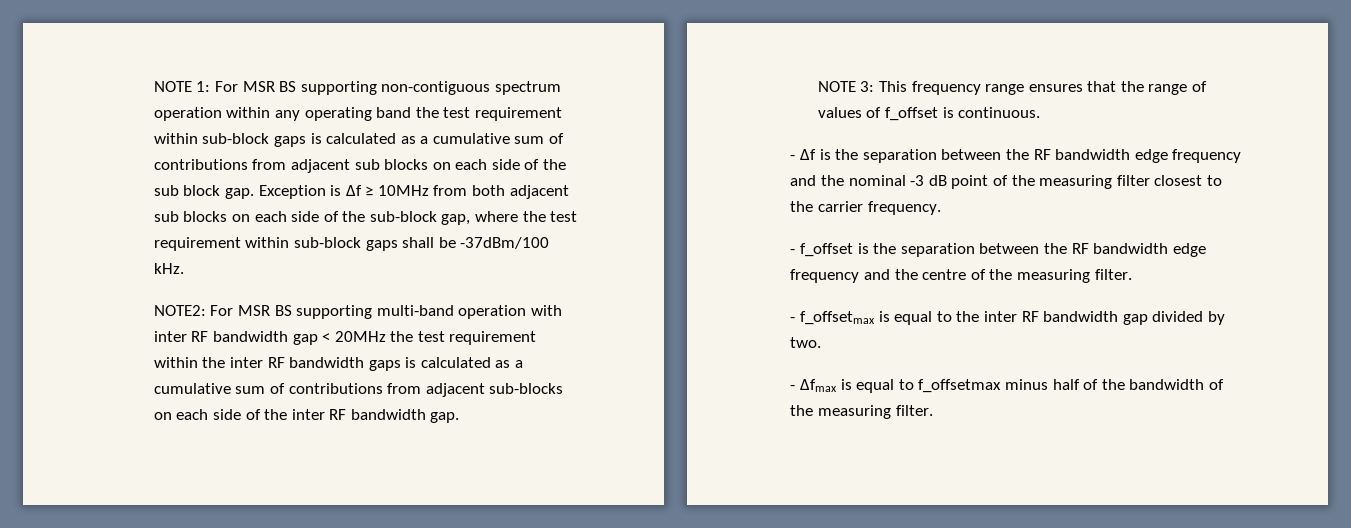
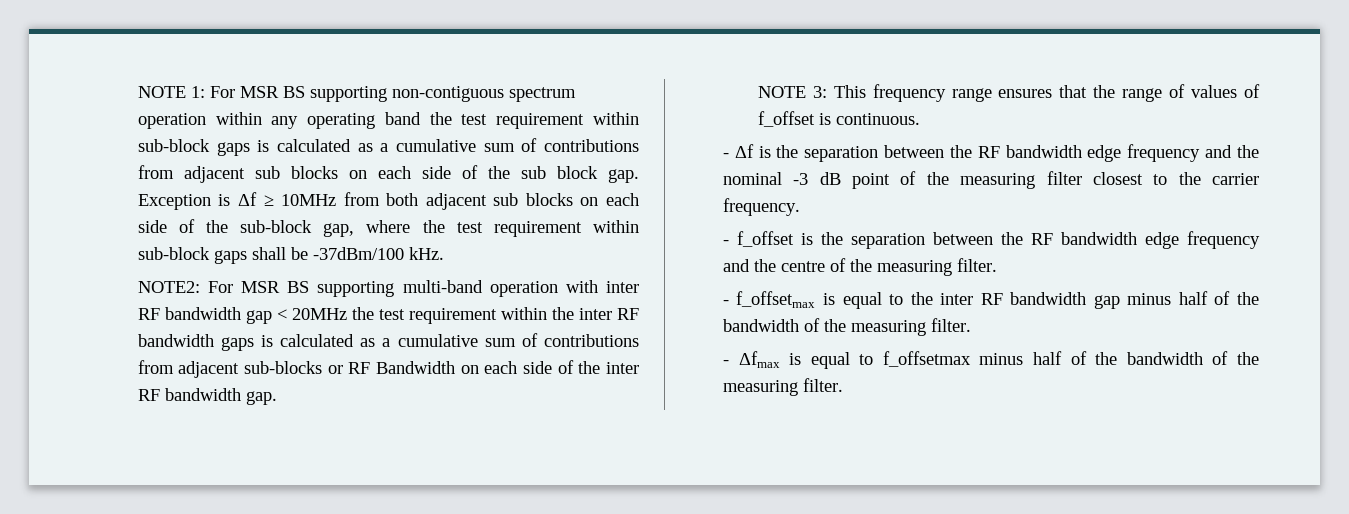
- NOTE2: For MSR BS supporting multi-band operation with inter RF bandwidth gap < 20MHz the test requirement within the inter RF bandwidth gaps is calculated as a cumulative sum of contributions from adjacent sub-blocks on each side of the inter RF bandwidth gap.
+ NOTE2: For MSR BS supporting multi-band operation with inter RF bandwidth gap < 20MHz the test requirement within the inter RF bandwidth gaps is calculated as a cumulative sum of contributions from adjacent sub-blocks or RF Bandwidth on each side of the inter RF bandwidth gap.
- - f_offsetmax is equal to the inter RF bandwidth gap divided by two.
+ - f_offsetmax is equal to the inter RF bandwidth gap minus half of the bandwidth of the measuring filter.

